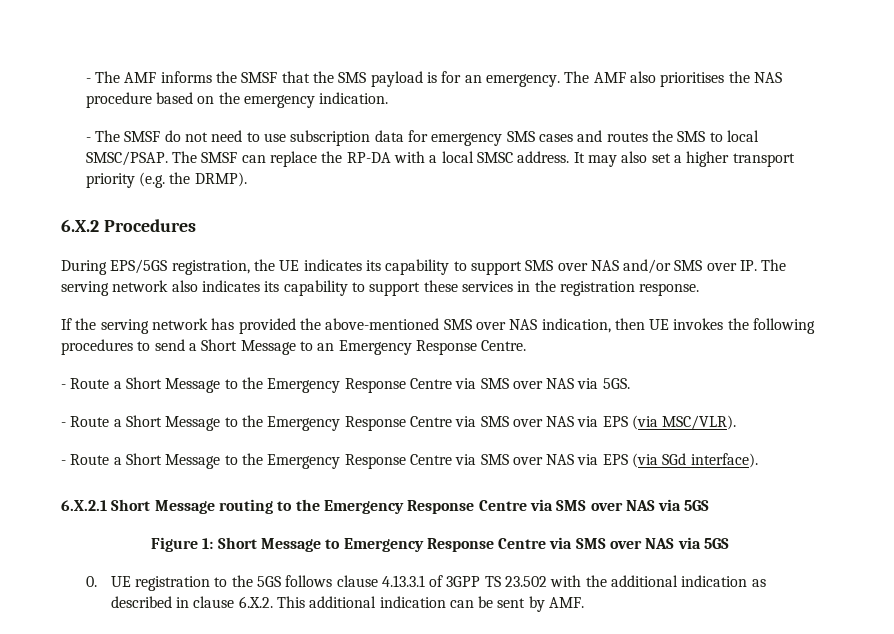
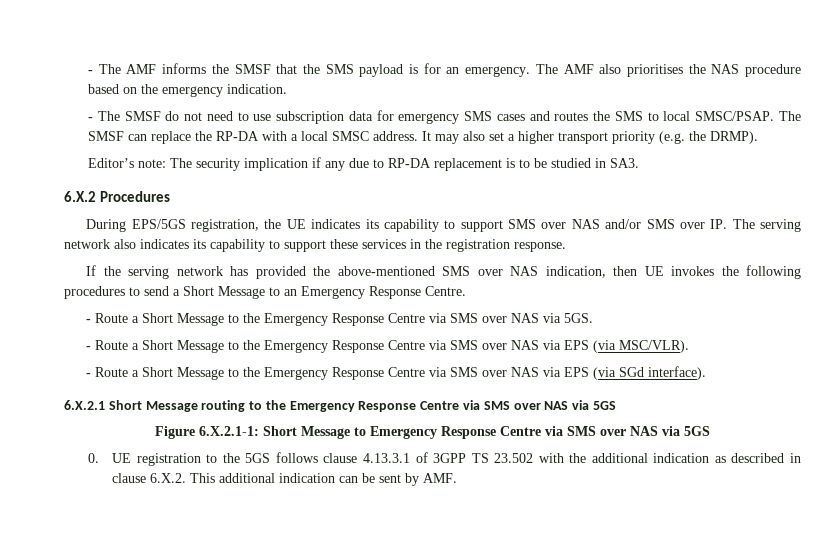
+ Editor’s note: The security implication if any due to RP-DA replacement is to be studied in SA3.
- Figure 1: Short Message to Emergency Response Centre via SMS over NAS via 5GS
+ Figure 6.X.2.1-1: Short Message to Emergency Response Centre via SMS over NAS via 5GS

